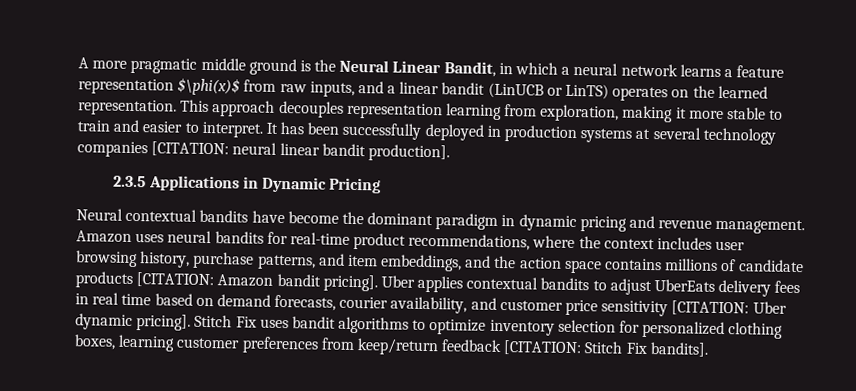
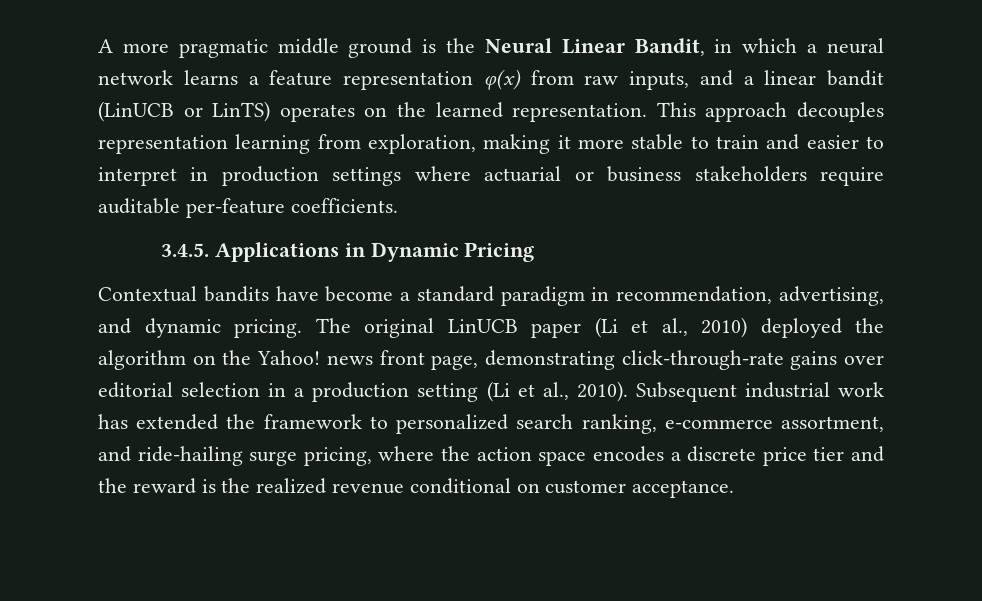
- A more pragmatic middle ground is the Neural Linear Bandit, in which a neural network learns a feature representation $\phi(x)$ from raw inputs, and a linear bandit (LinUCB or LinTS) operates on the learned representation.
+ A more pragmatic middle ground is the Neural Linear Bandit, in which a neural network learns a feature representation φ(x) from raw inputs, and a linear bandit (LinUCB or LinTS) operates on the learned representation.
- This approach decouples representation learning from exploration, making it more stable to train and easier to interpret. It has been successfully deployed in production systems at several technology companies [CITATION: neural linear bandit production].
- 2.3.5 Applications in Dynamic Pricing
+ This approach decouples representation learning from exploration, making it more stable to train and easier to interpret in production settings where actuarial or business stakeholders require auditable per-feature coefficients.
+ 3.4.5. Applications in Dynamic Pricing
- Neural contextual bandits have become the dominant paradigm in dynamic pricing and revenue management. Amazon uses neural bandits for real-time product recommendations, where the context includes user browsing history, purchase patterns, and item embeddings, and the action space contains millions of candidate products [CITATION: Amazon bandit pricing]. Uber applies contextual bandits to adjust UberEats delivery fees in real time based on demand forecasts, courier availability, and customer price sensitivity [CITATION: Uber dynamic pricing]. Stitch Fix uses bandit algorithms to optimize inventory selection for personalized clothing boxes, learning customer preferences from keep/return feedback [CITATION: Stitch Fix bandits].
+ Contextual bandits have become a standard paradigm in recommendation, advertising, and dynamic pricing. The original LinUCB paper (Li et al., 2010) deployed the algorithm on the Yahoo! news front page, demonstrating click-through-rate gains over editorial selection in a production setting (Li et al., 2010). Subsequent industrial work has extended the framework to personalized search ranking, e-commerce assortment, and ride-hailing surge pricing, where the action space encodes a discrete price tier and the reward is the realized revenue conditional on customer acceptance.

